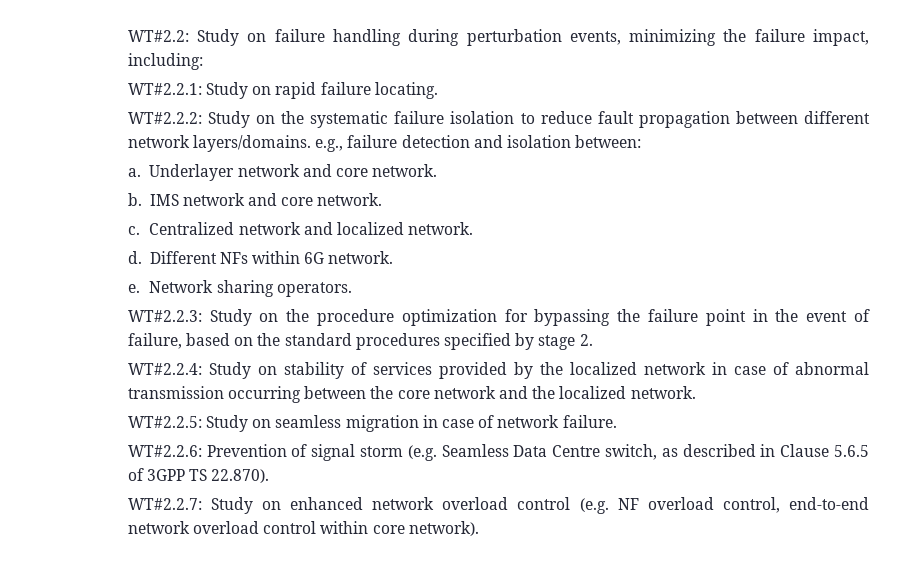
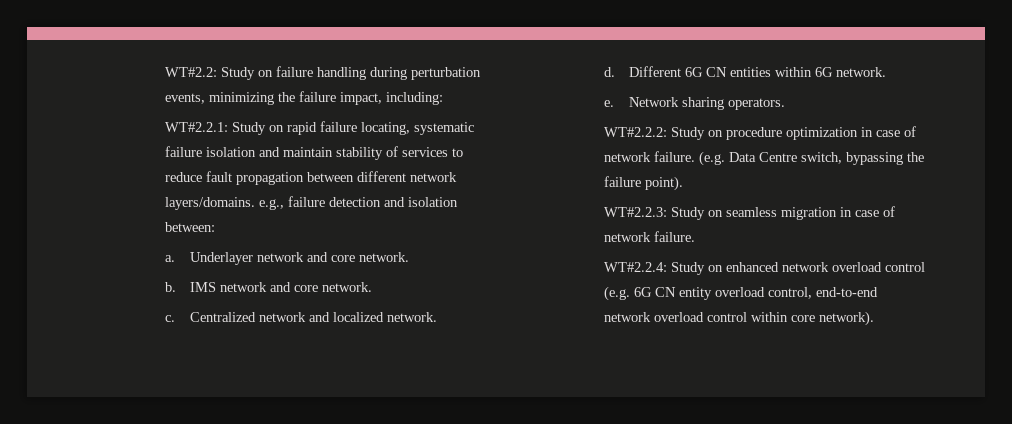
- WT#2.2.1: Study on rapid failure locating.
- WT#2.2.2: Study on the systematic failure isolation to reduce fault propagation between different network layers/domains. e.g., failure detection and isolation between:
+ WT#2.2.1: Study on rapid failure locating, systematic failure isolation and maintain stability of services to reduce fault propagation between different network layers/domains. e.g., failure detection and isolation between:
- Different NFs within 6G network.
+ Different 6G CN entities within 6G network.
- WT#2.2.3: Study on the procedure optimization for bypassing the failure point in the event of failure, based on the standard procedures specified by stage 2.
- WT#2.2.4: Study on stability of services provided by the localized network in case of abnormal transmission occurring between the core network and the localized network.
- WT#2.2.5: Study on seamless migration in case of network failure.
+ WT#2.2.2: Study on procedure optimization in case of network failure. (e.g. Data Centre switch, bypassing the failure point).
+ WT#2.2.3: Study on seamless migration in case of network failure.
- WT#2.2.6: Prevention of signal storm (e.g. Seamless Data Centre switch, as described in Clause 5.6.5 of 3GPP TS 22.870).
- WT#2.2.7: Study on enhanced network overload control (e.g. NF overload control, end-to-end network overload control within core network).
+ WT#2.2.4: Study on enhanced network overload control (e.g. 6G CN entity overload control, end-to-end network overload control within core network).

